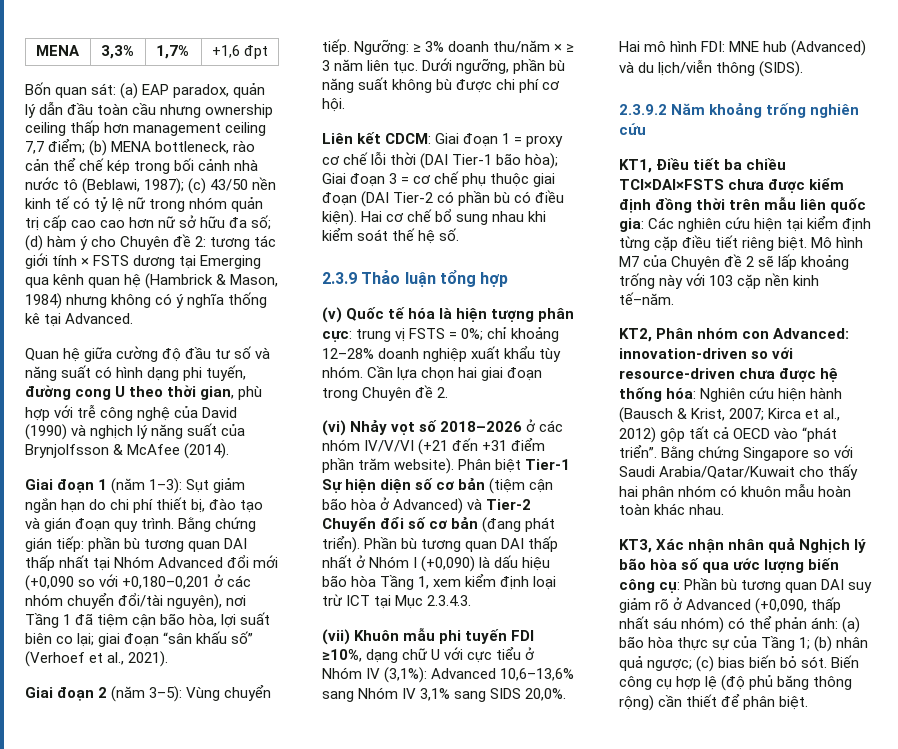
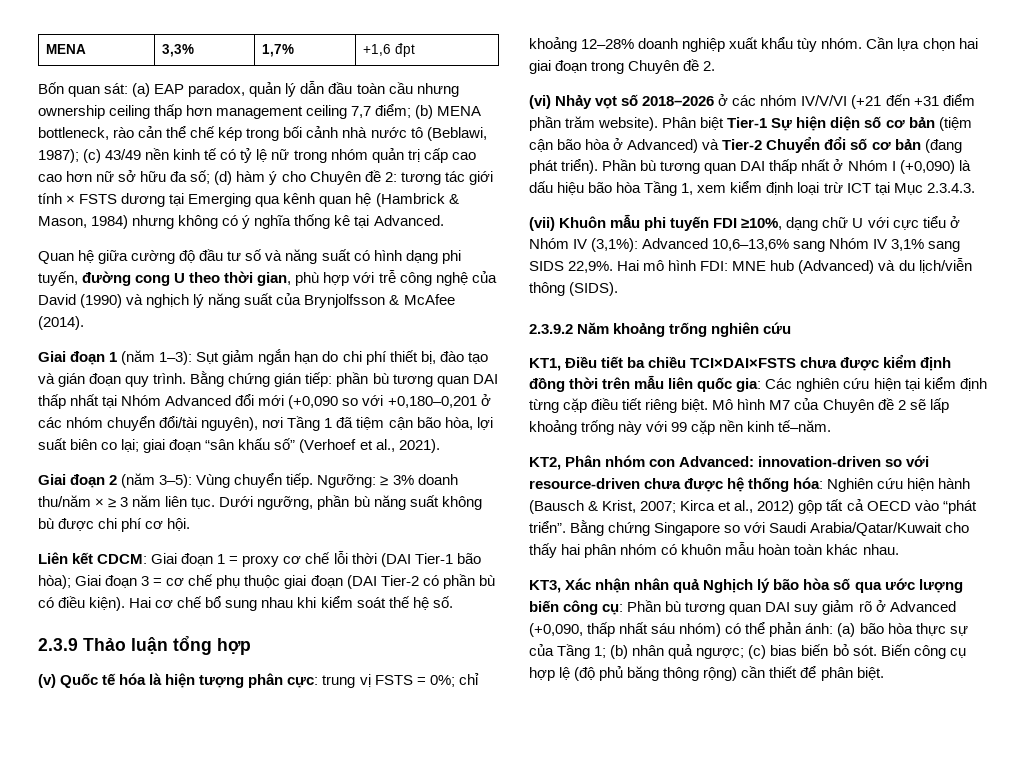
- (c) 43/50 nền kinh tế có tỷ lệ nữ trong nhóm quản trị cấp cao cao hơn nữ sở hữu đa số;
+ (c) 43/49 nền kinh tế có tỷ lệ nữ trong nhóm quản trị cấp cao cao hơn nữ sở hữu đa số;
- (vii) Khuôn mẫu phi tuyến FDI ≥10%, dạng chữ U với cực tiểu ở Nhóm IV (3,1%): Advanced 10,6–13,6% sang Nhóm IV 3,1% sang SIDS 20,0%.
+ (vii) Khuôn mẫu phi tuyến FDI ≥10%, dạng chữ U với cực tiểu ở Nhóm IV (3,1%): Advanced 10,6–13,6% sang Nhóm IV 3,1% sang SIDS 22,9%.
- Mô hình M7 của Chuyên đề 2 sẽ lấp khoảng trống này với 103 cặp nền kinh tế–năm.
+ Mô hình M7 của Chuyên đề 2 sẽ lấp khoảng trống này với 99 cặp nền kinh tế–năm.

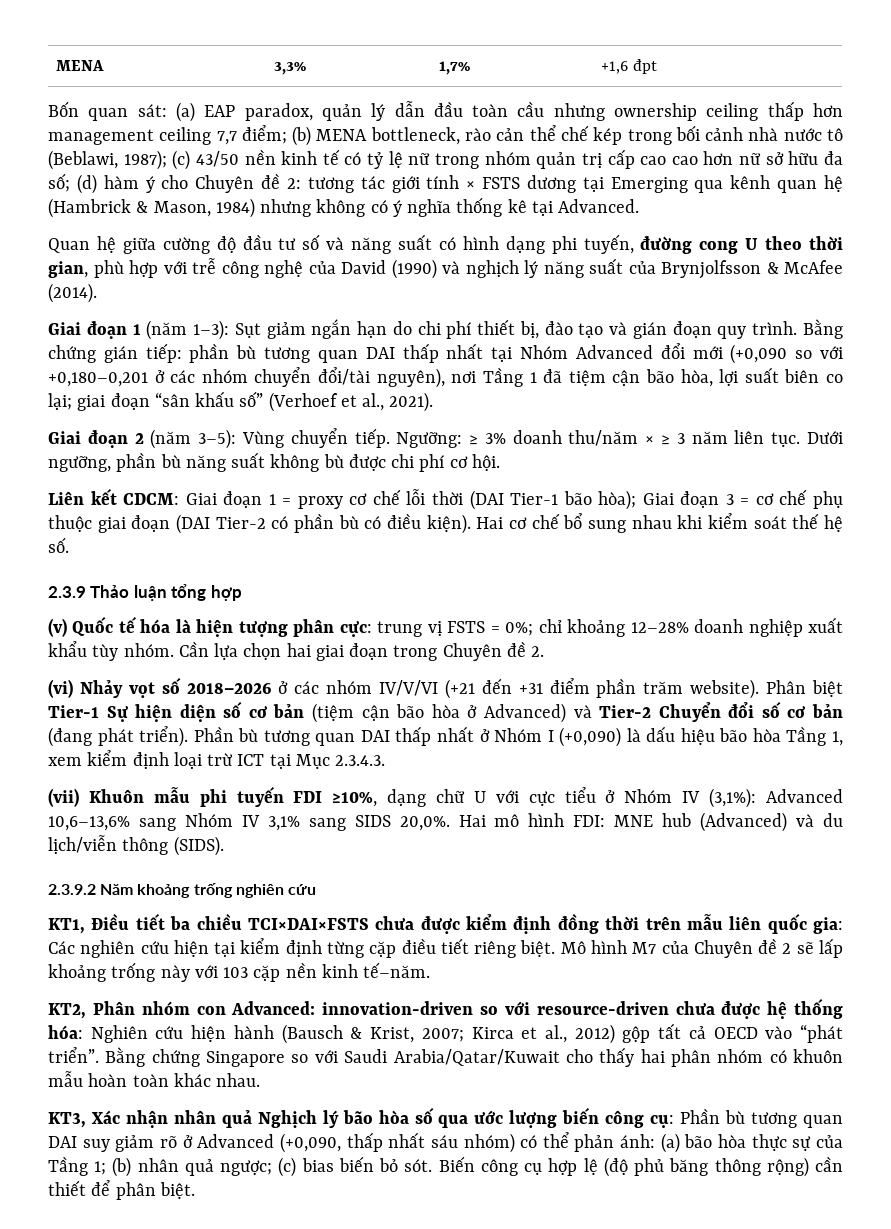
- (c) 43/49 nền kinh tế có tỷ lệ nữ trong nhóm quản trị cấp cao cao hơn nữ sở hữu đa số;
+ (c) 43/50 nền kinh tế có tỷ lệ nữ trong nhóm quản trị cấp cao cao hơn nữ sở hữu đa số;
- (vii) Khuôn mẫu phi tuyến FDI ≥10%, dạng chữ U với cực tiểu ở Nhóm IV (3,1%): Advanced 10,6–13,6% sang Nhóm IV 3,1% sang SIDS 22,9%.
+ (vii) Khuôn mẫu phi tuyến FDI ≥10%, dạng chữ U với cực tiểu ở Nhóm IV (3,1%): Advanced 10,6–13,6% sang Nhóm IV 3,1% sang SIDS 20,0%.
- Mô hình M7 của Chuyên đề 2 sẽ lấp khoảng trống này với 99 cặp nền kinh tế–năm.
+ Mô hình M7 của Chuyên đề 2 sẽ lấp khoảng trống này với 103 cặp nền kinh tế–năm.

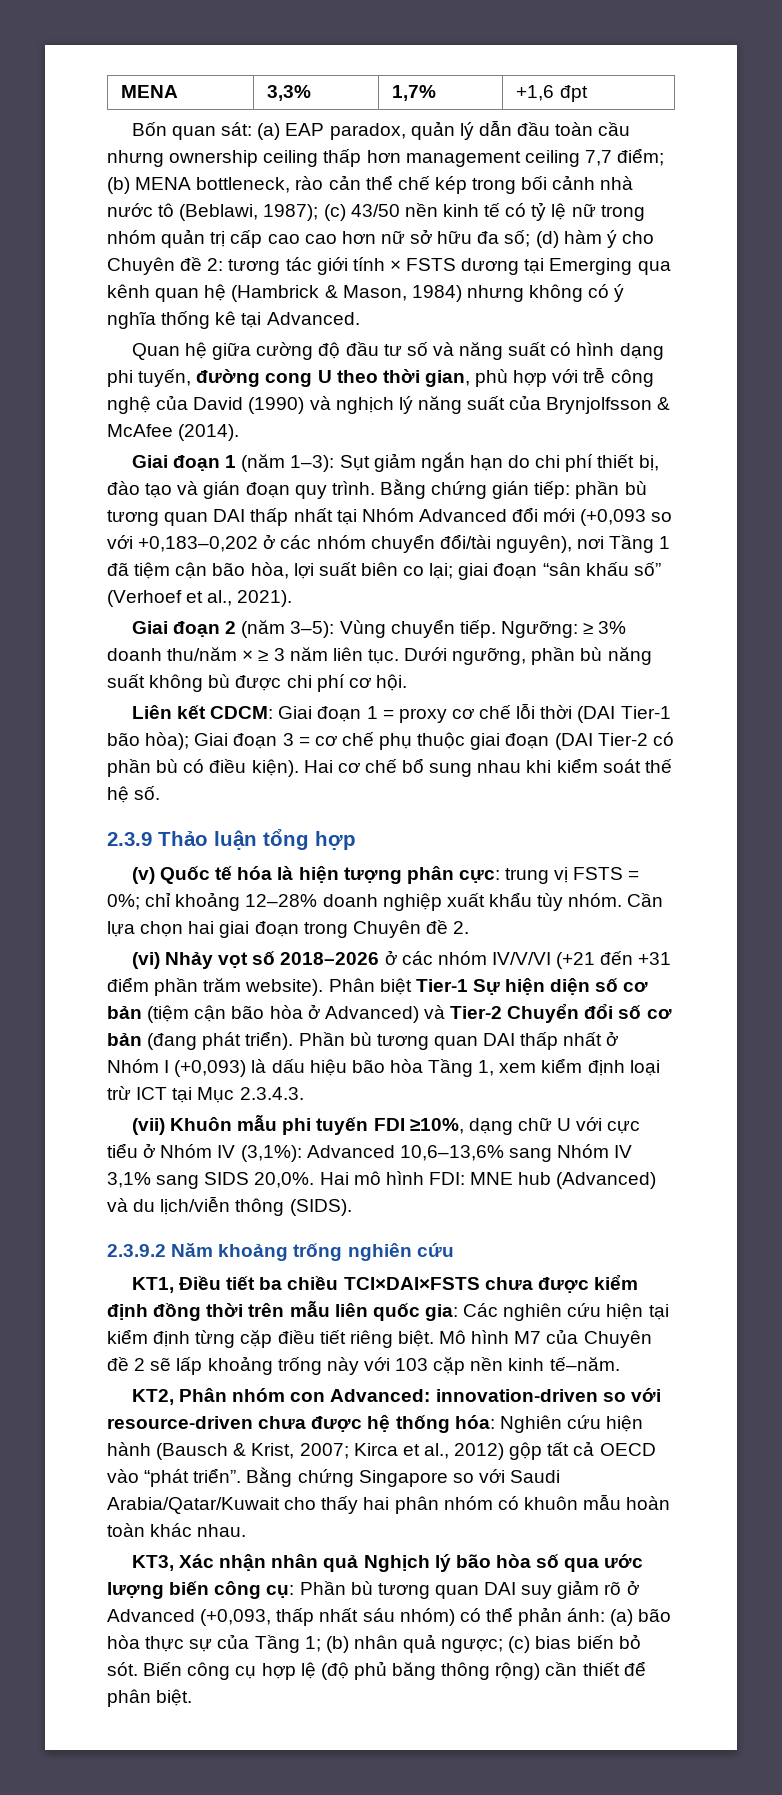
- Bằng chứng gián tiếp: phần bù tương quan DAI thấp nhất tại Nhóm Advanced đổi mới (+0,090 so với +0,180–0,201 ở các nhóm chuyển đổi/tài nguyên), nơi Tầng 1 đã tiệm cận bão hòa, lợi suất biên co lại; giai đoạn “sân khấu số” (Verhoef et al., 2021).
+ Bằng chứng gián tiếp: phần bù tương quan DAI thấp nhất tại Nhóm Advanced đổi mới (+0,093 so với +0,183–0,202 ở các nhóm chuyển đổi/tài nguyên), nơi Tầng 1 đã tiệm cận bão hòa, lợi suất biên co lại; giai đoạn “sân khấu số” (Verhoef et al., 2021).
- Phần bù tương quan DAI thấp nhất ở Nhóm I (+0,090) là dấu hiệu bão hòa Tầng 1, xem kiểm định loại trừ ICT tại Mục 2.3.4.3.
+ Phần bù tương quan DAI thấp nhất ở Nhóm I (+0,093) là dấu hiệu bão hòa Tầng 1, xem kiểm định loại trừ ICT tại Mục 2.3.4.3.
- KT3, Xác nhận nhân quả Nghịch lý bão hòa số qua ước lượng biến công cụ: Phần bù tương quan DAI suy giảm rõ ở Advanced (+0,090, thấp nhất sáu nhóm) có thể phản ánh: (a) bão hòa thực sự của Tầng 1; (b) nhân quả ngược; (c) bias biến bỏ sót.
+ KT3, Xác nhận nhân quả Nghịch lý bão hòa số qua ước lượng biến công cụ: Phần bù tương quan DAI suy giảm rõ ở Advanced (+0,093, thấp nhất sáu nhóm) có thể phản ánh: (a) bão hòa thực sự của Tầng 1; (b) nhân quả ngược; (c) bias biến bỏ sót.

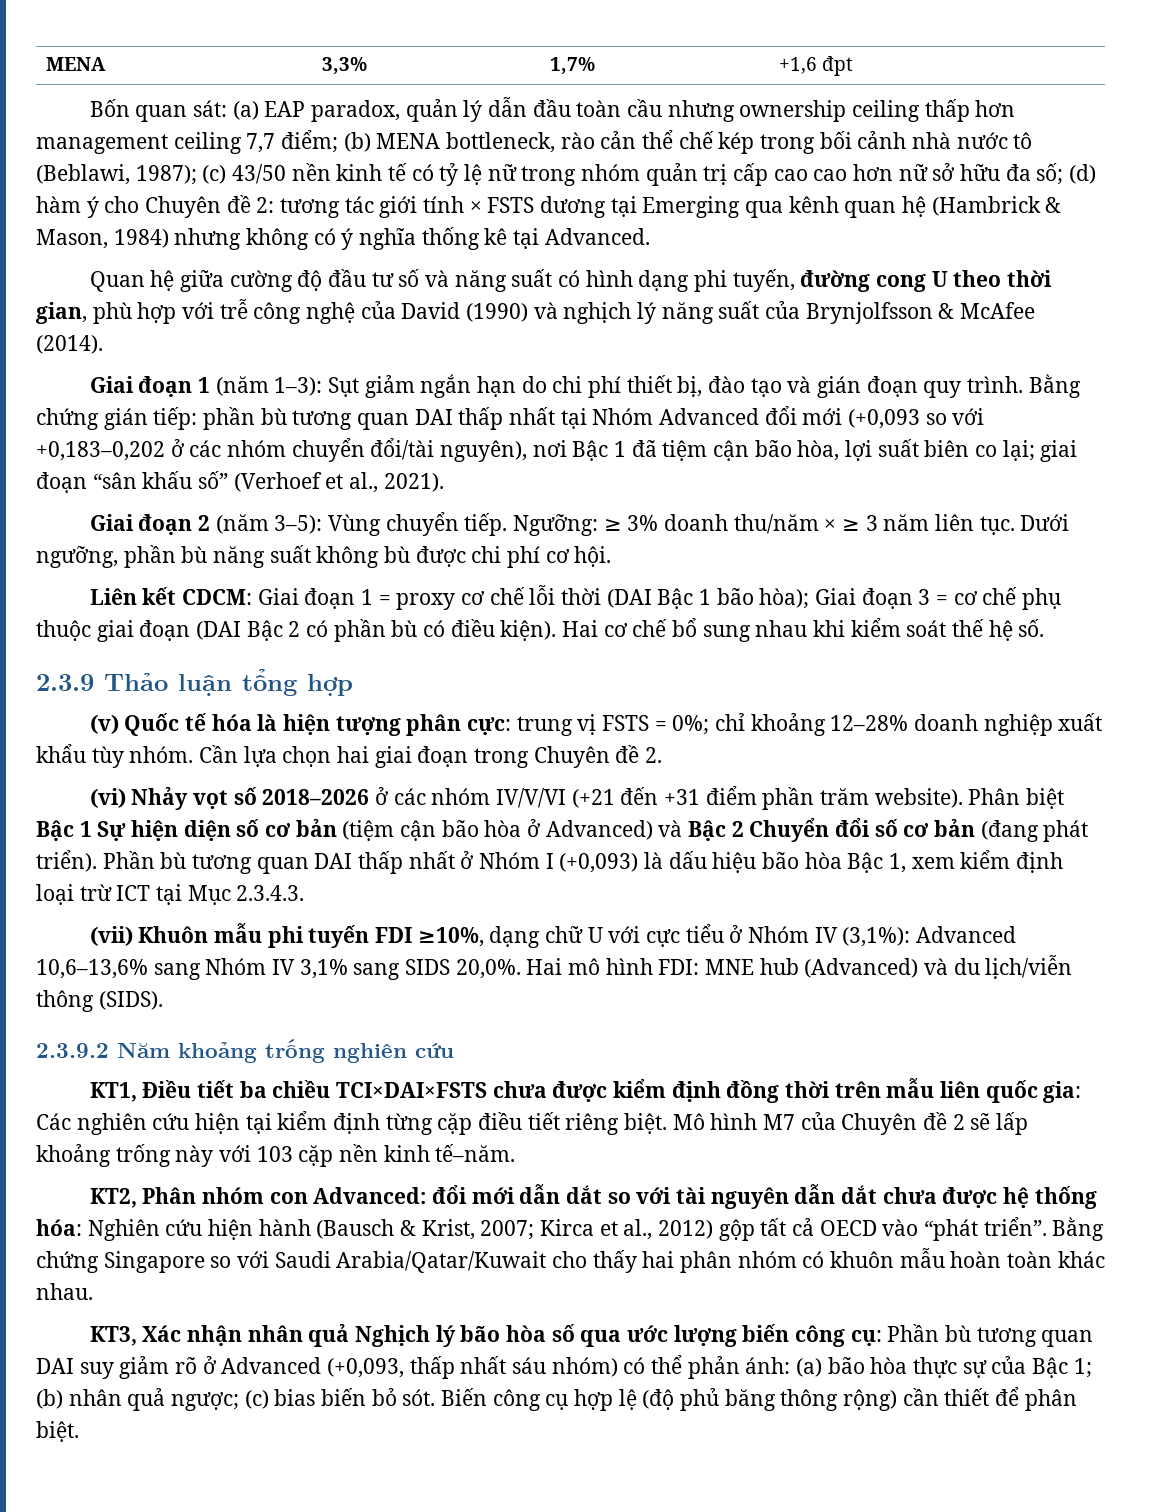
- Bằng chứng gián tiếp: phần bù tương quan DAI thấp nhất tại Nhóm Advanced đổi mới (+0,093 so với +0,183–0,202 ở các nhóm chuyển đổi/tài nguyên), nơi Tầng 1 đã tiệm cận bão hòa, lợi suất biên co lại; giai đoạn “sân khấu số” (Verhoef et al., 2021).
+ Bằng chứng gián tiếp: phần bù tương quan DAI thấp nhất tại Nhóm Advanced đổi mới (+0,093 so với +0,183–0,202 ở các nhóm chuyển đổi/tài nguyên), nơi Bậc 1 đã tiệm cận bão hòa, lợi suất biên co lại; giai đoạn “sân khấu số” (Verhoef et al., 2021).
- Liên kết CDCM: Giai đoạn 1 = proxy cơ chế lỗi thời (DAI Tier-1 bão hòa); Giai đoạn 3 = cơ chế phụ thuộc giai đoạn (DAI Tier-2 có phần bù có điều kiện).
+ Liên kết CDCM: Giai đoạn 1 = proxy cơ chế lỗi thời (DAI Bậc 1 bão hòa); Giai đoạn 3 = cơ chế phụ thuộc giai đoạn (DAI Bậc 2 có phần bù có điều kiện).
- Phân biệt Tier-1 Sự hiện diện số cơ bản (tiệm cận bão hòa ở Advanced) và Tier-2 Chuyển đổi số cơ bản (đang phát triển).
+ Phân biệt Bậc 1 Sự hiện diện số cơ bản (tiệm cận bão hòa ở Advanced) và Bậc 2 Chuyển đổi số cơ bản (đang phát triển).
- Phần bù tương quan DAI thấp nhất ở Nhóm I (+0,093) là dấu hiệu bão hòa Tầng 1, xem kiểm định loại trừ ICT tại Mục 2.3.4.3.
+ Phần bù tương quan DAI thấp nhất ở Nhóm I (+0,093) là dấu hiệu bão hòa Bậc 1, xem kiểm định loại trừ ICT tại Mục 2.3.4.3.
- KT2, Phân nhóm con Advanced: innovation-driven so với resource-driven chưa được hệ thống hóa: Nghiên cứu hiện hành (Bausch & Krist, 2007; Kirca et al., 2012) gộp tất cả OECD vào “phát triển”.
+ KT2, Phân nhóm con Advanced: đổi mới dẫn dắt so với tài nguyên dẫn dắt chưa được hệ thống hóa: Nghiên cứu hiện hành (Bausch & Krist, 2007; Kirca et al., 2012) gộp tất cả OECD vào “phát triển”.
- KT3, Xác nhận nhân quả Nghịch lý bão hòa số qua ước lượng biến công cụ: Phần bù tương quan DAI suy giảm rõ ở Advanced (+0,093, thấp nhất sáu nhóm) có thể phản ánh: (a) bão hòa thực sự của Tầng 1; (b) nhân quả ngược; (c) bias biến bỏ sót.
+ KT3, Xác nhận nhân quả Nghịch lý bão hòa số qua ước lượng biến công cụ: Phần bù tương quan DAI suy giảm rõ ở Advanced (+0,093, thấp nhất sáu nhóm) có thể phản ánh: (a) bão hòa thực sự của Bậc 1; (b) nhân quả ngược; (c) bias biến bỏ sót.

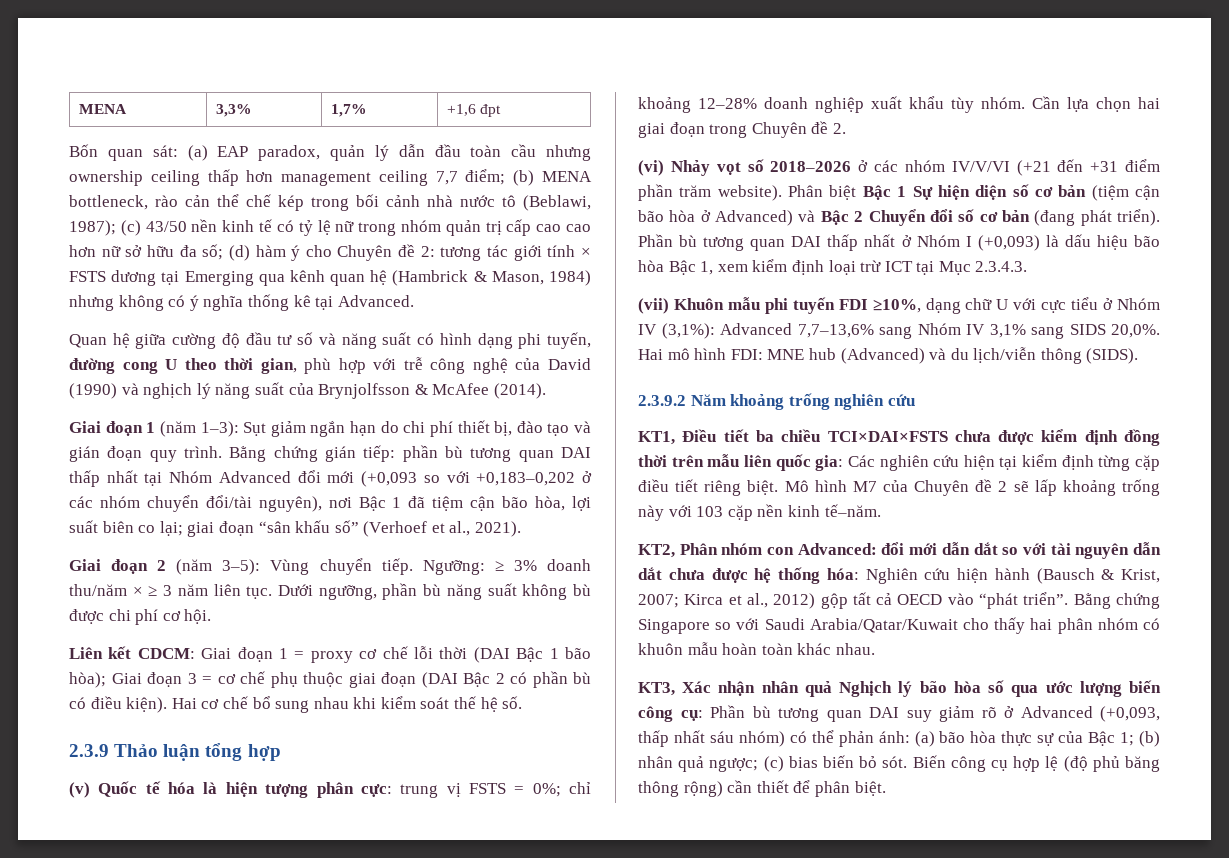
- (vii) Khuôn mẫu phi tuyến FDI ≥10%, dạng chữ U với cực tiểu ở Nhóm IV (3,1%): Advanced 10,6–13,6% sang Nhóm IV 3,1% sang SIDS 20,0%.
+ (vii) Khuôn mẫu phi tuyến FDI ≥10%, dạng chữ U với cực tiểu ở Nhóm IV (3,1%): Advanced 7,7–13,6% sang Nhóm IV 3,1% sang SIDS 20,0%.

